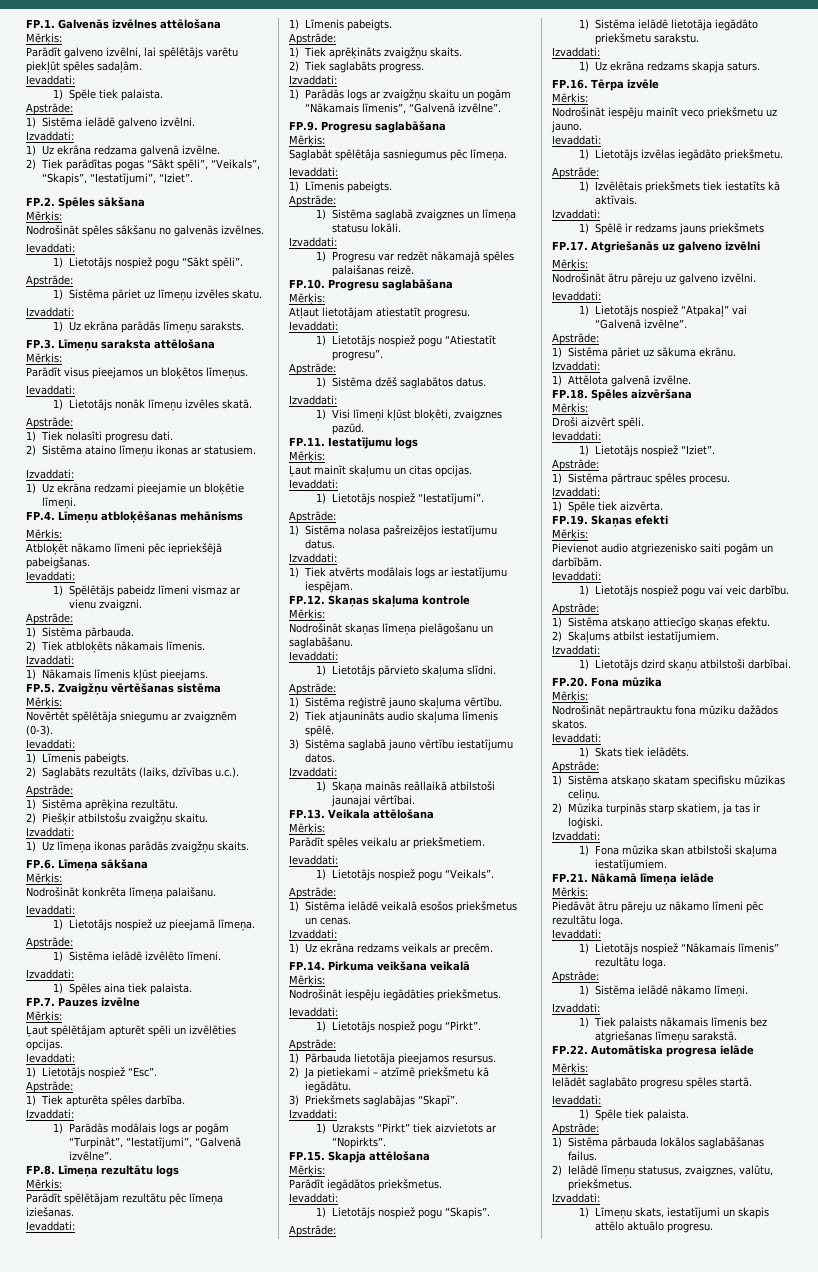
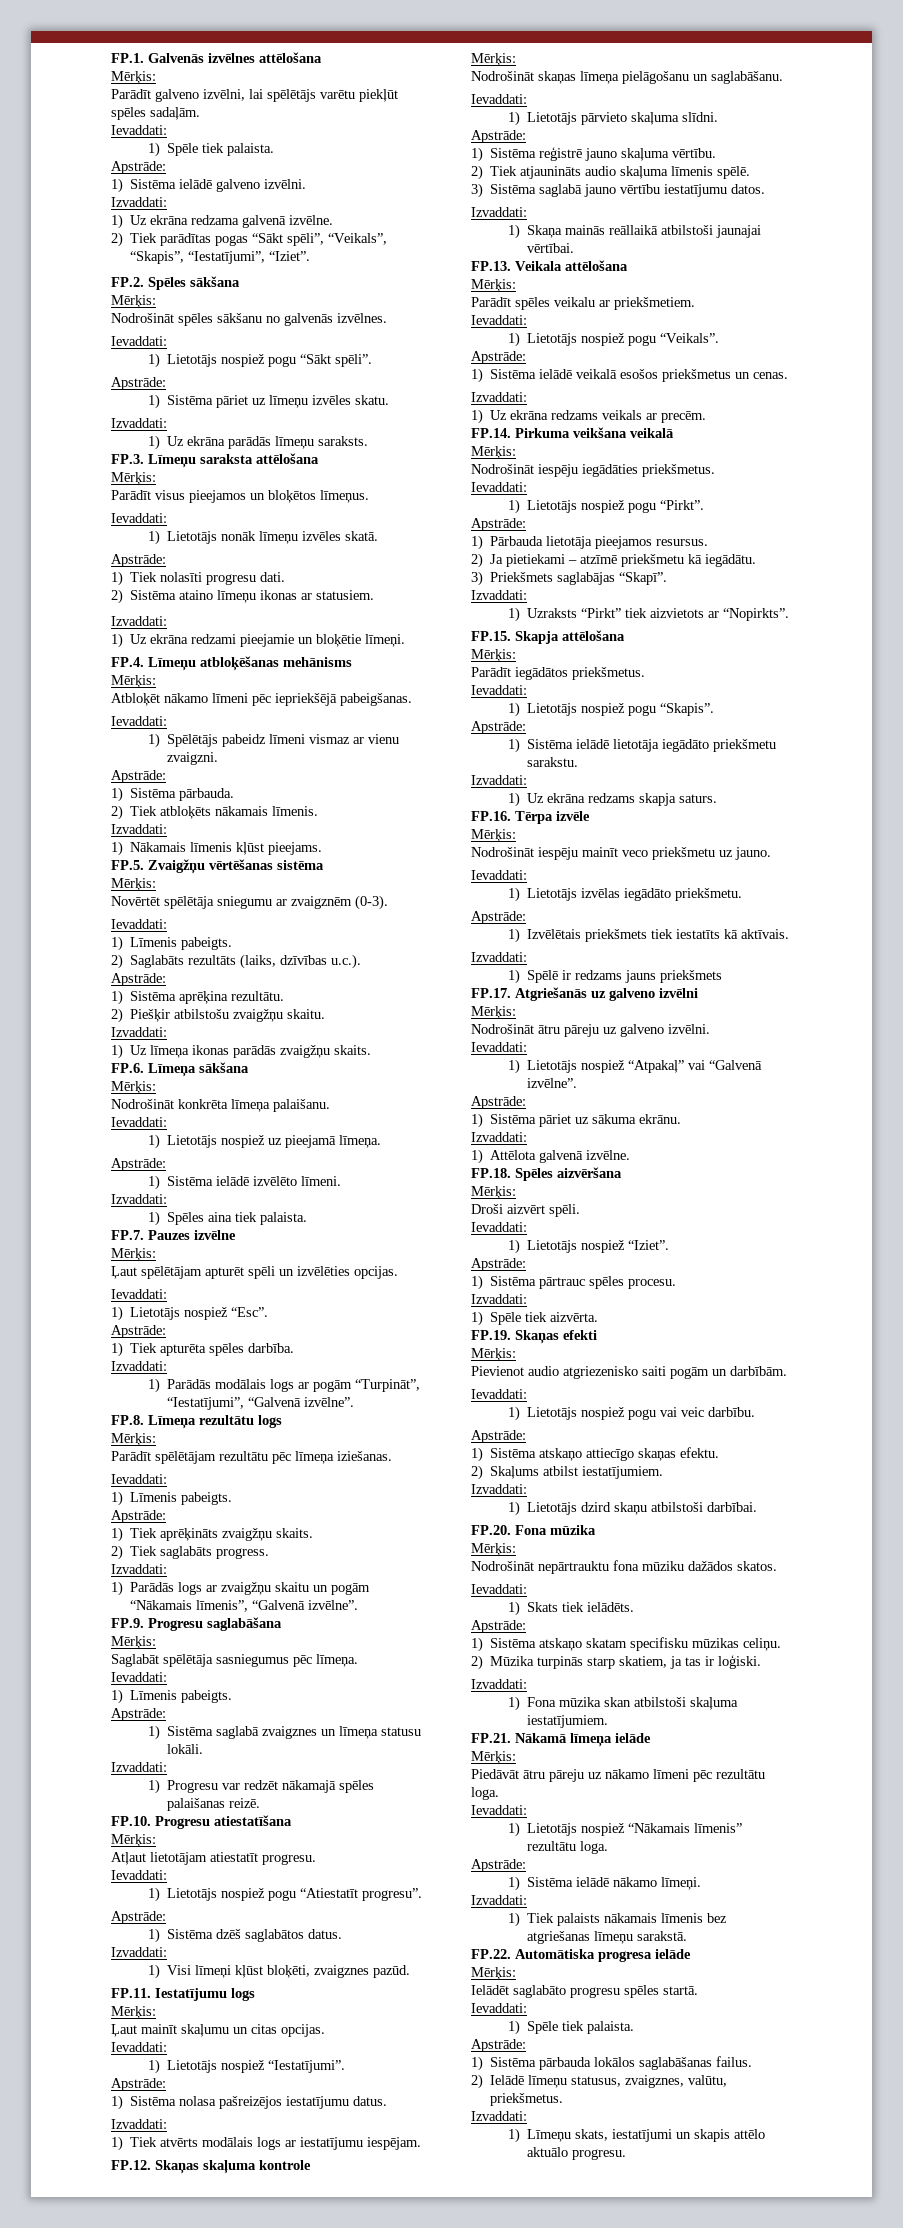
- FP.10. Progresu saglabāšana
+ FP.10. Progresu atiestatīšana

